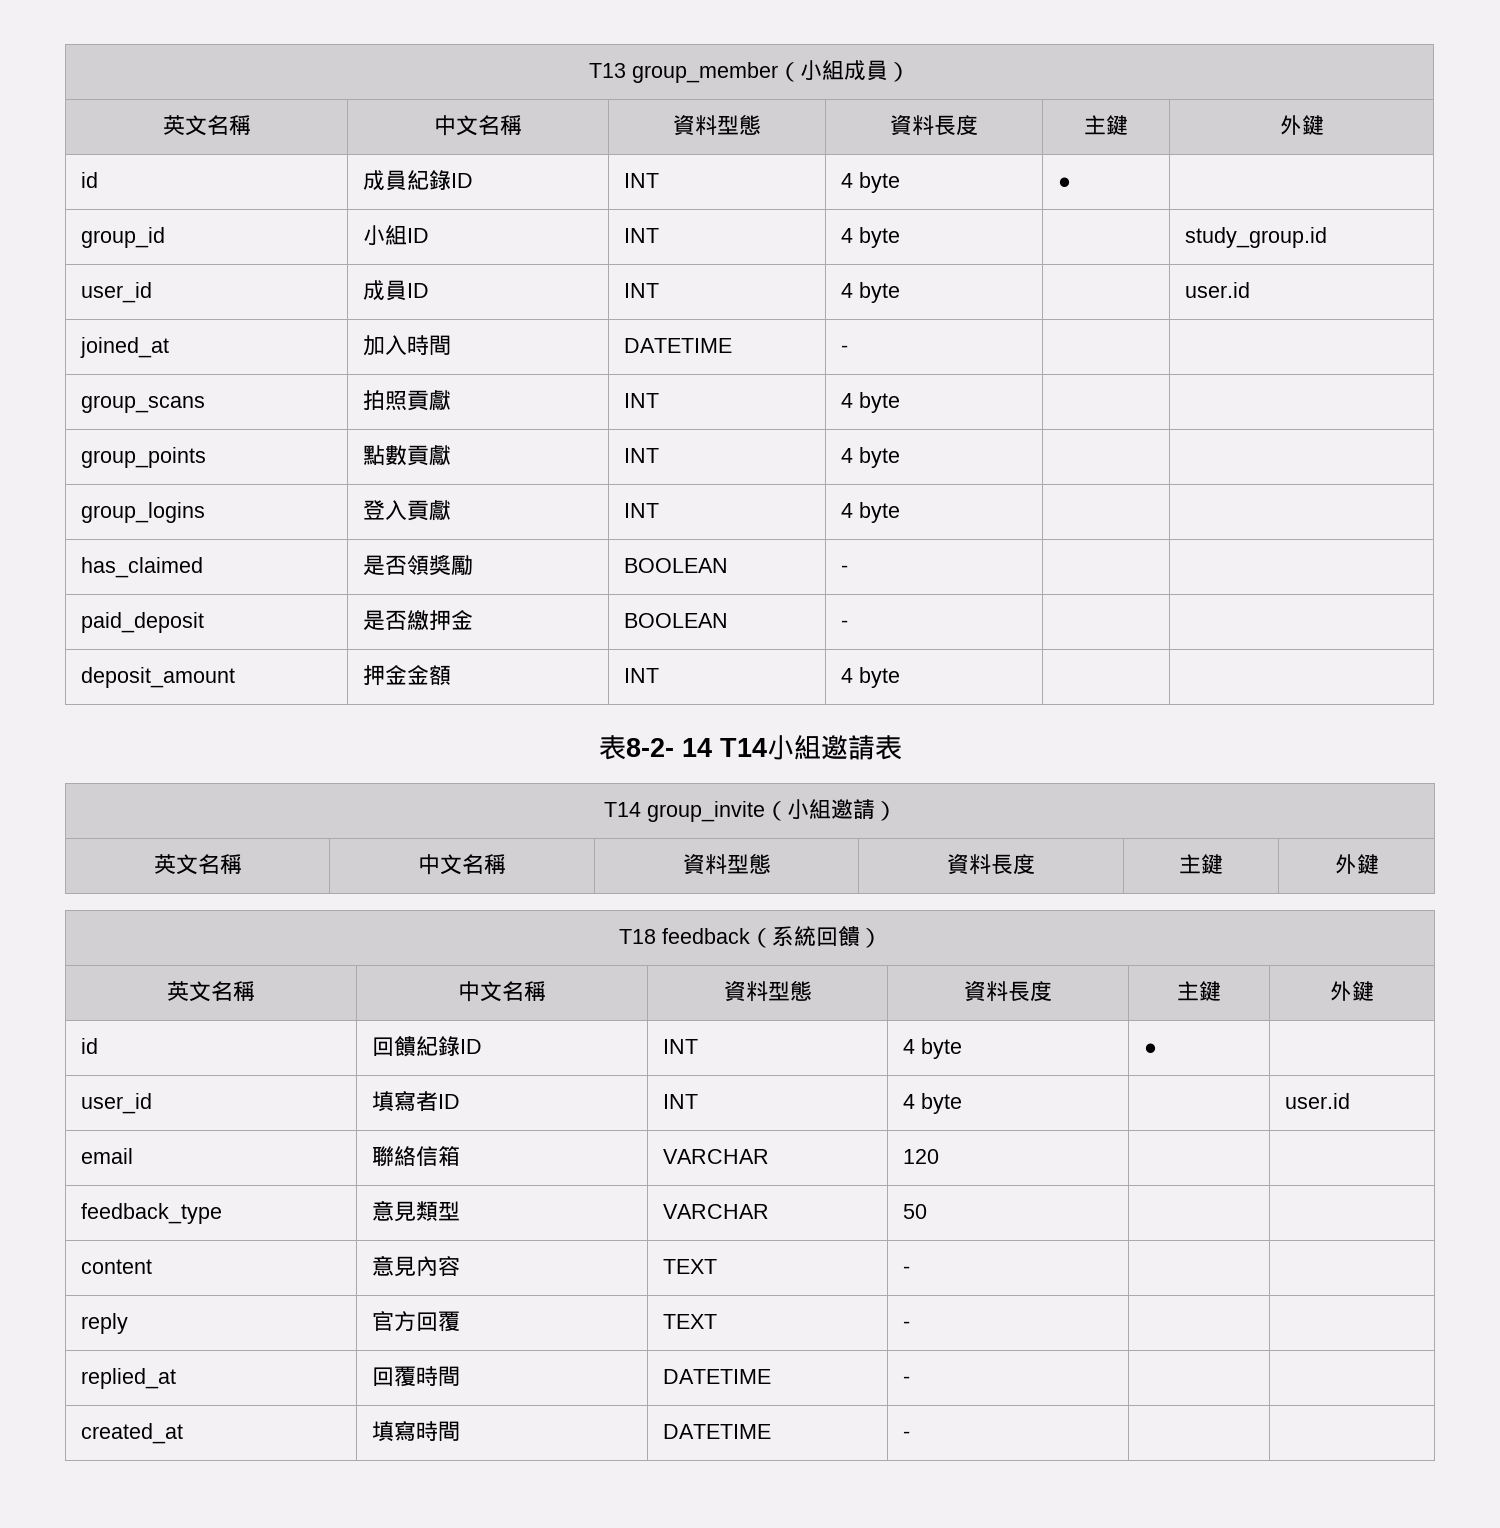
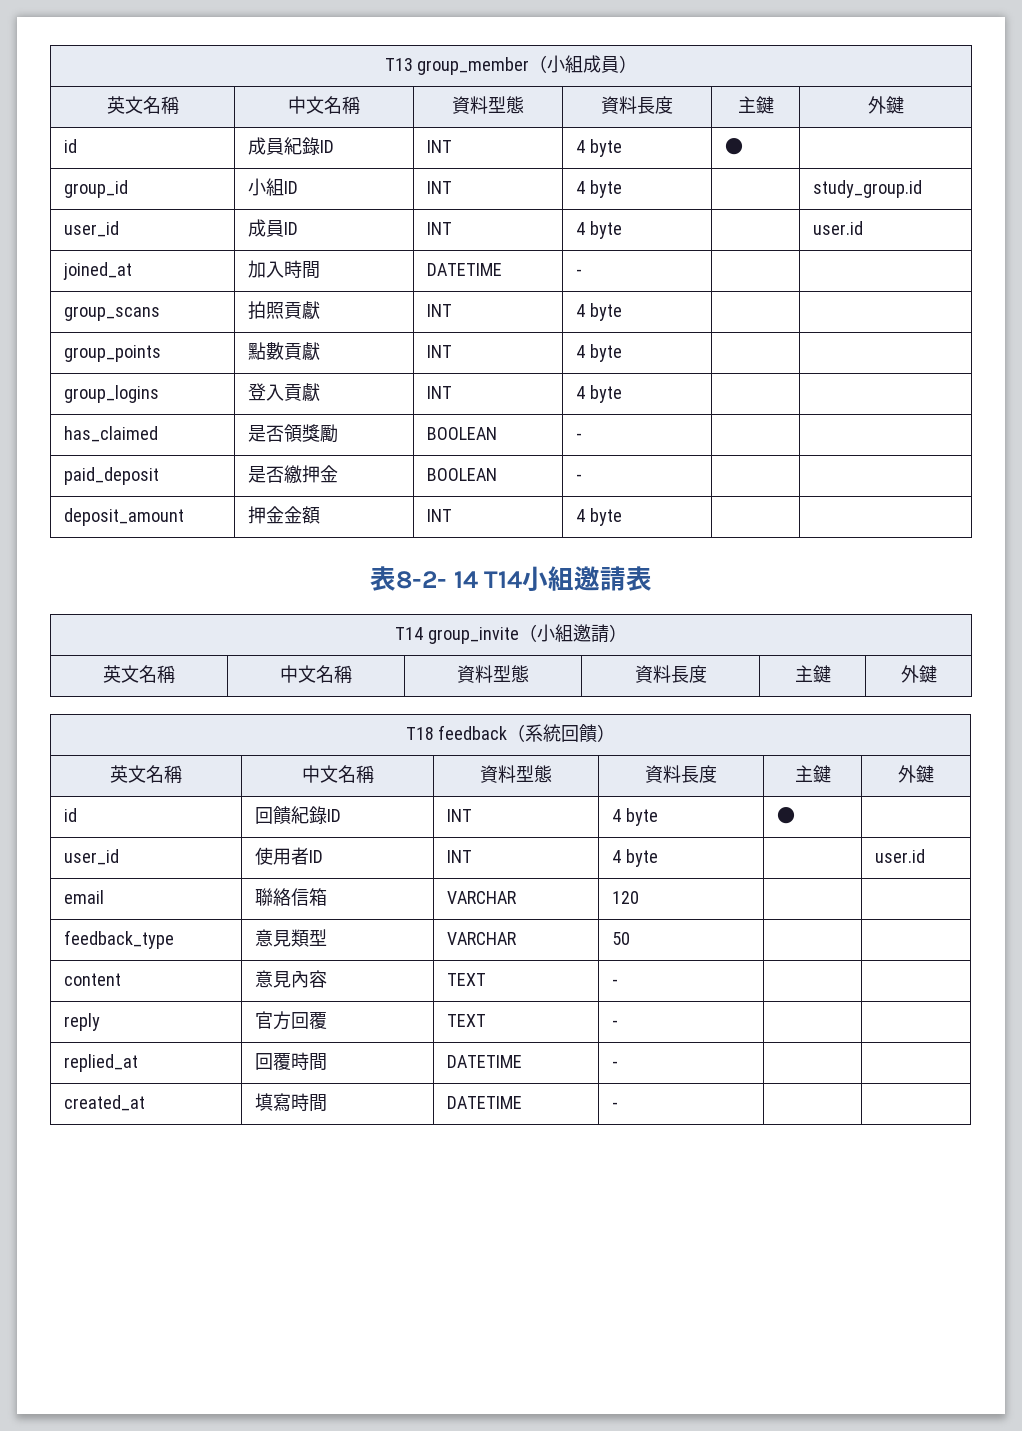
- user_id | 填寫者ID | INT | 4 byte | | user.id
+ user_id | 使用者ID | INT | 4 byte | | user.id

